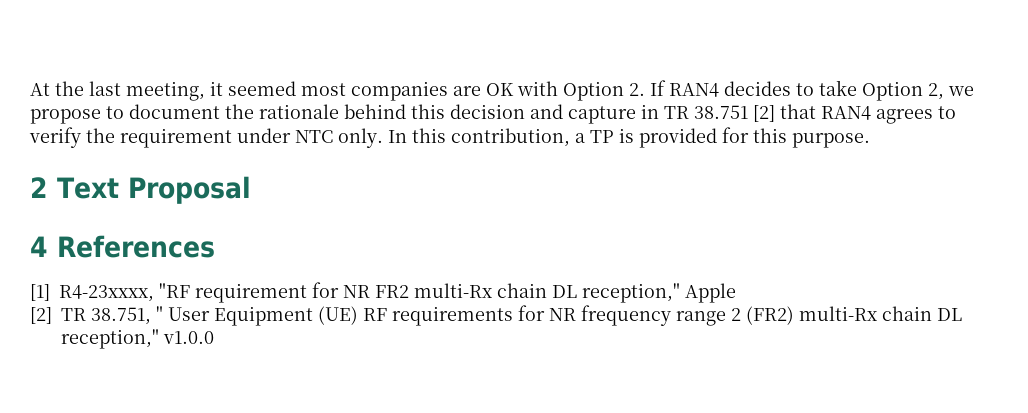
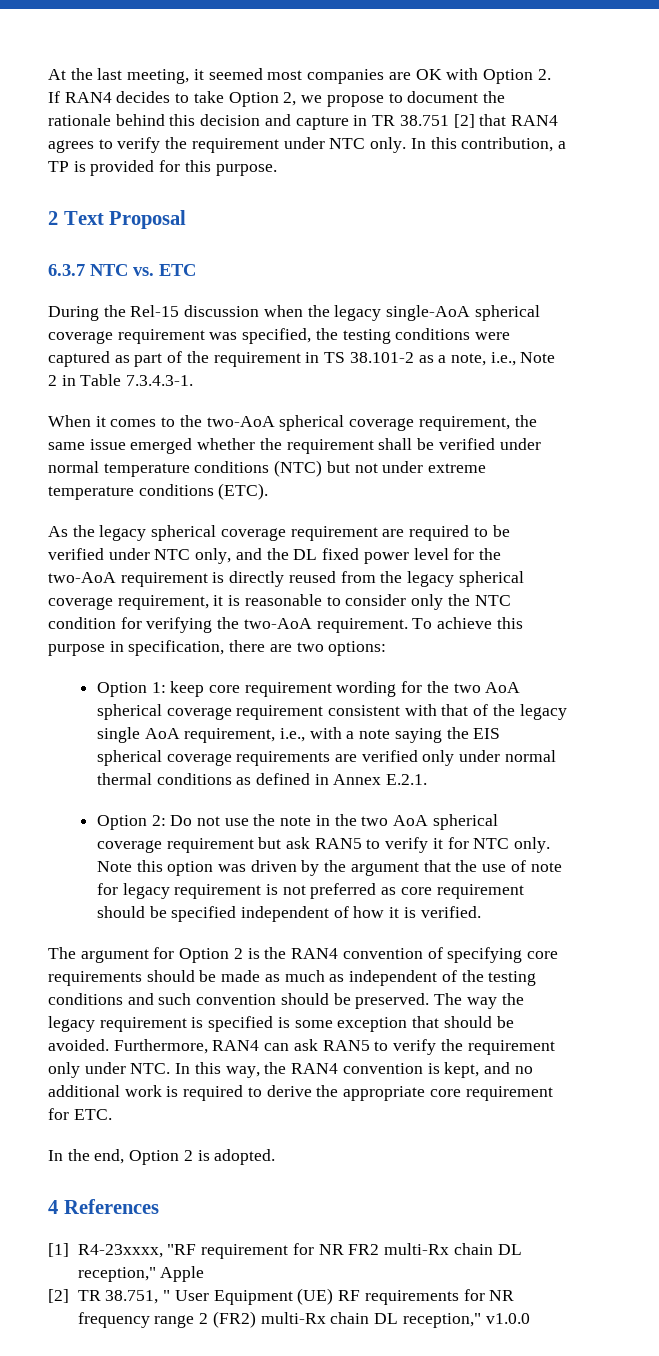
+ 6.3.7 NTC vs. ETC
+ During the Rel-15 discussion when the legacy single-AoA spherical coverage requirement was specified, the testing conditions were captured as part of the requirement in TS 38.101-2 as a note, i.e., Note 2 in Table 7.3.4.3-1.
+ When it comes to the two-AoA spherical coverage requirement, the same issue emerged whether the requirement shall be verified under normal temperature conditions (NTC) but not under extreme temperature conditions (ETC).
+ As the legacy spherical coverage requirement are required to be verified under NTC only, and the DL fixed power level for the two-AoA requirement is directly reused from the legacy spherical coverage requirement, it is reasonable to consider only the NTC condition for verifying the two-AoA requirement. To achieve this purpose in specification, there are two options:
+ Option 1: keep core requirement wording for the two AoA spherical coverage requirement consistent with that of the legacy single AoA requirement, i.e., with a note saying the EIS spherical coverage requirements are verified only under normal thermal conditions as defined in Annex E.2.1.
+ Option 2: Do not use the note in the two AoA spherical coverage requirement but ask RAN5 to verify it for NTC only. Note this option was driven by the argument that the use of note for legacy requirement is not preferred as core requirement should be specified independent of how it is verified.
+ The argument for Option 2 is the RAN4 convention of specifying core requirements should be made as much as independent of the testing conditions and such convention should be preserved. The way the legacy requirement is specified is some exception that should be avoided. Furthermore, RAN4 can ask RAN5 to verify the requirement only under NTC. In this way, the RAN4 convention is kept, and no additional work is required to derive the appropriate core requirement for ETC.
+ In the end, Option 2 is adopted.

